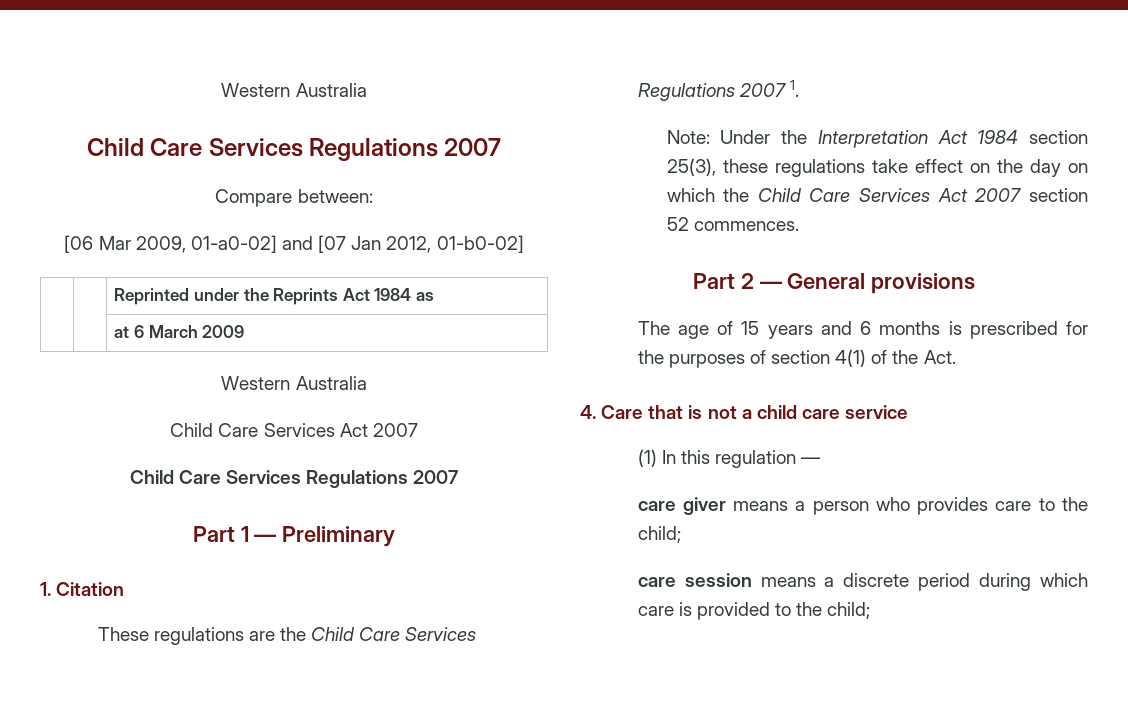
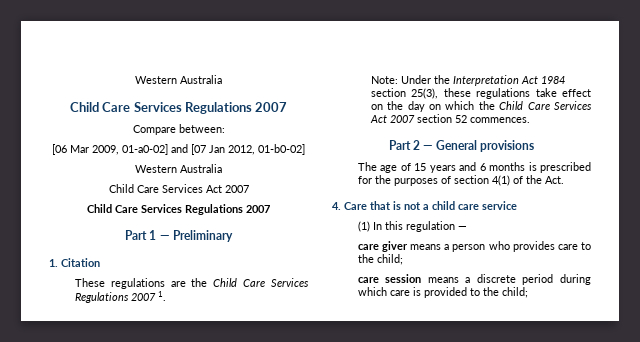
- | | Reprinted under the Reprints Act 1984 as
- | | at 6 March 2009

